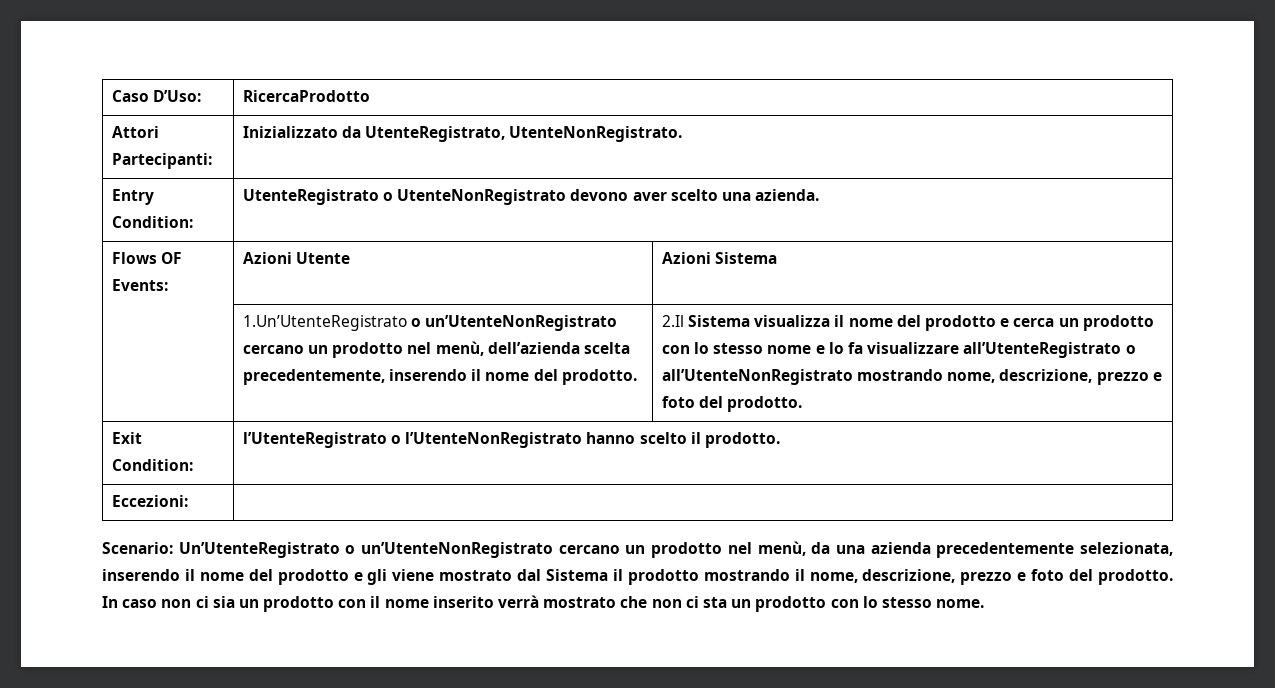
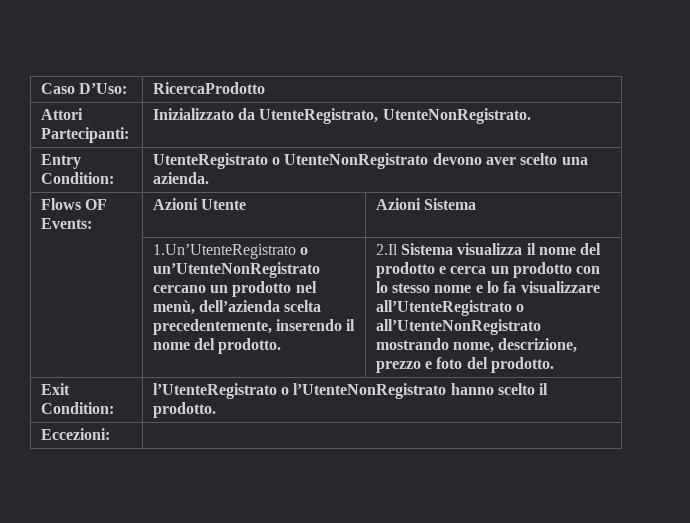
- Scenario: Un’UtenteRegistrato o un’UtenteNonRegistrato cercano un prodotto nel menù, da una azienda precedentemente selezionata, inserendo il nome del prodotto e gli viene mostrato dal Sistema il prodotto mostrando il nome, descrizione, prezzo e foto del prodotto. In caso non ci sia un prodotto con il nome inserito verrà mostrato che non ci sta un prodotto con lo stesso nome.

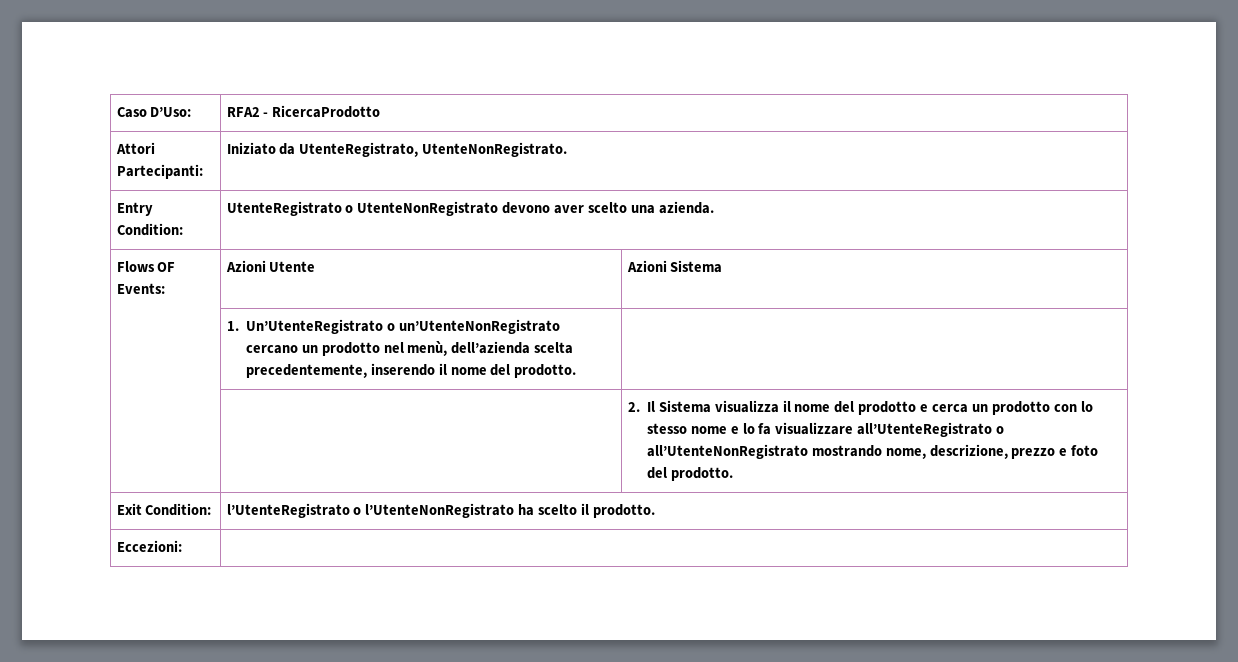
- Caso D’Uso: | RicercaProdotto
+ Caso D’Uso: | RFA2 - RicercaProdotto
- Attori Partecipanti: | Inizializzato da UtenteRegistrato, UtenteNonRegistrato.
+ Attori Partecipanti: | Iniziato da UtenteRegistrato, UtenteNonRegistrato.
- 1.Un’UtenteRegistrato o un’UtenteNonRegistrato cercano un prodotto nel menù, dell’azienda scelta precedentemente, inserendo il nome del prodotto.
+ 1. Un’UtenteRegistrato o un’UtenteNonRegistrato cercano un prodotto nel menù, dell’azienda scelta precedentemente, inserendo il nome del prodotto.
- 2.Il Sistema visualizza il nome del prodotto e cerca un prodotto con lo stesso nome e lo fa visualizzare all’UtenteRegistrato o all’UtenteNonRegistrato mostrando nome, descrizione, prezzo e foto del prodotto.
+ | | 2. Il Sistema visualizza il nome del prodotto e cerca un prodotto con lo stesso nome e lo fa visualizzare all’UtenteRegistrato o all’UtenteNonRegistrato mostrando nome, descrizione, prezzo e foto del prodotto.
- Exit Condition: | l’UtenteRegistrato o l’UtenteNonRegistrato hanno scelto il prodotto.
+ Exit Condition: | l’UtenteRegistrato o l’UtenteNonRegistrato ha scelto il prodotto.

